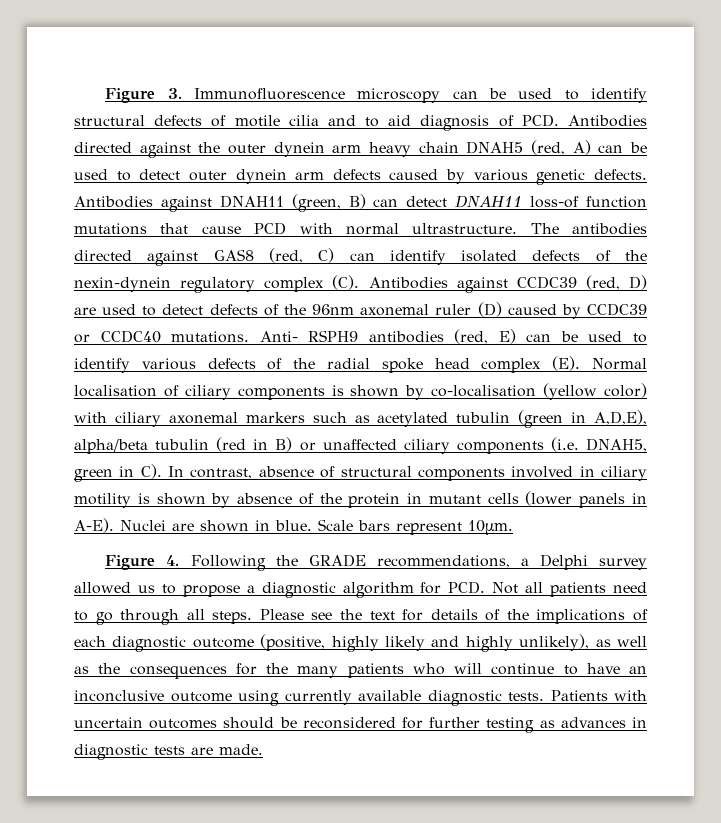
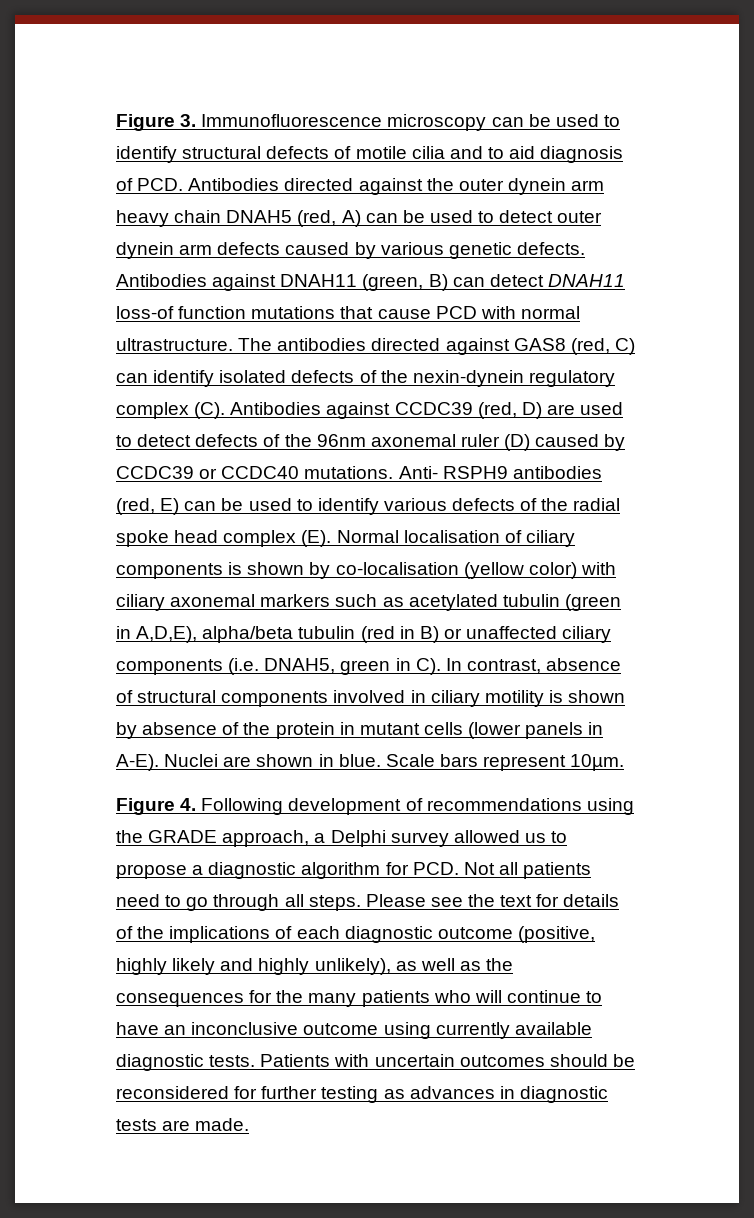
- Figure 4. Following the GRADE recommendations, a Delphi survey allowed us to propose a diagnostic algorithm for PCD. Not all patients need to go through all steps.
+ Figure 4. Following development of recommendations using the GRADE approach, a Delphi survey allowed us to propose a diagnostic algorithm for PCD. Not all patients need to go through all steps.

